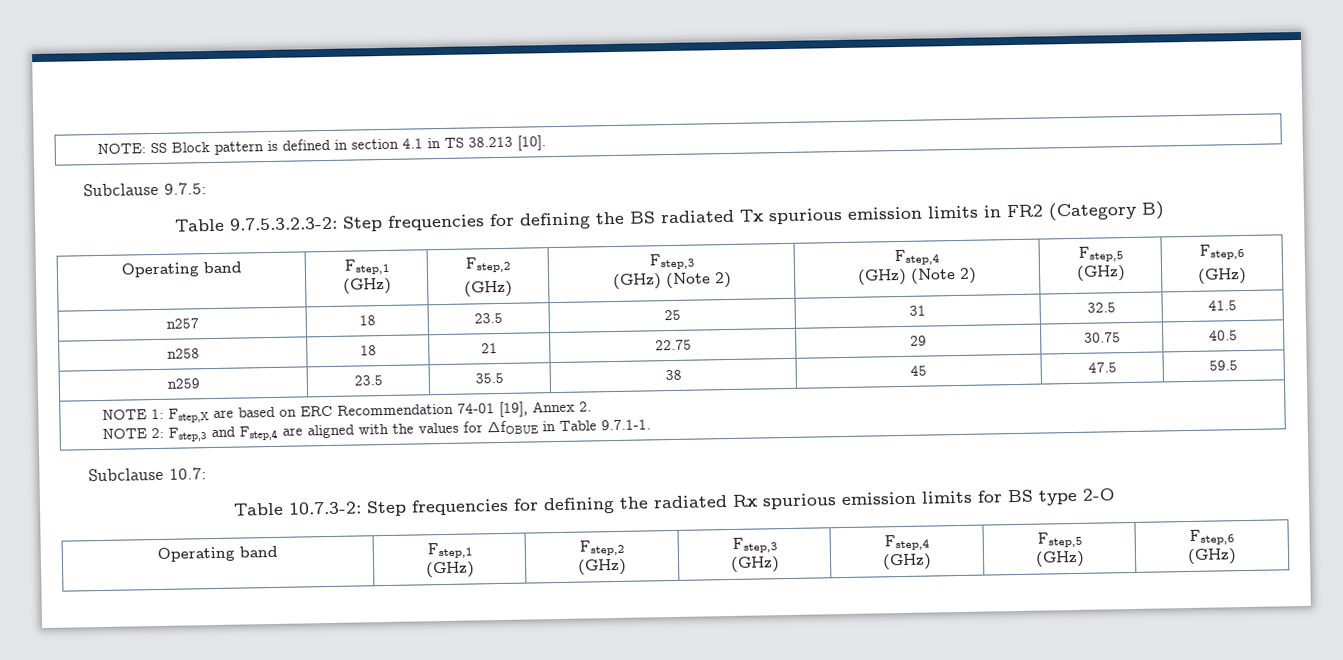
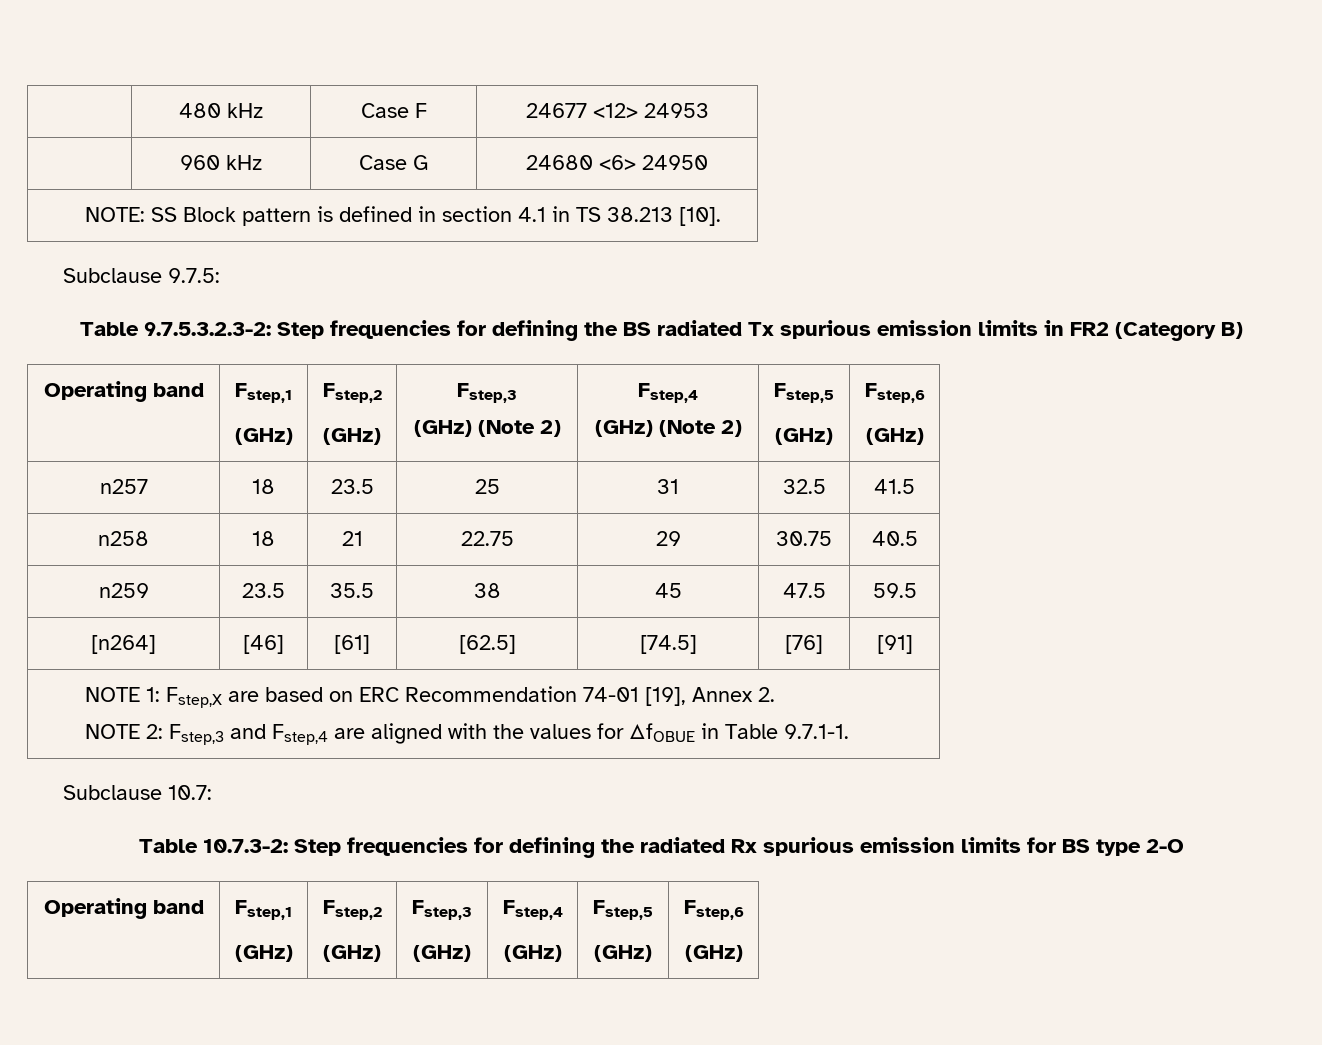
+ | 480 kHz | Case F | 24677 <12> 24953
+ | 960 kHz | Case G | 24680 <6> 24950
+ [n264] | [46] | [61] | [62.5] | [74.5] | [76] | [91]

